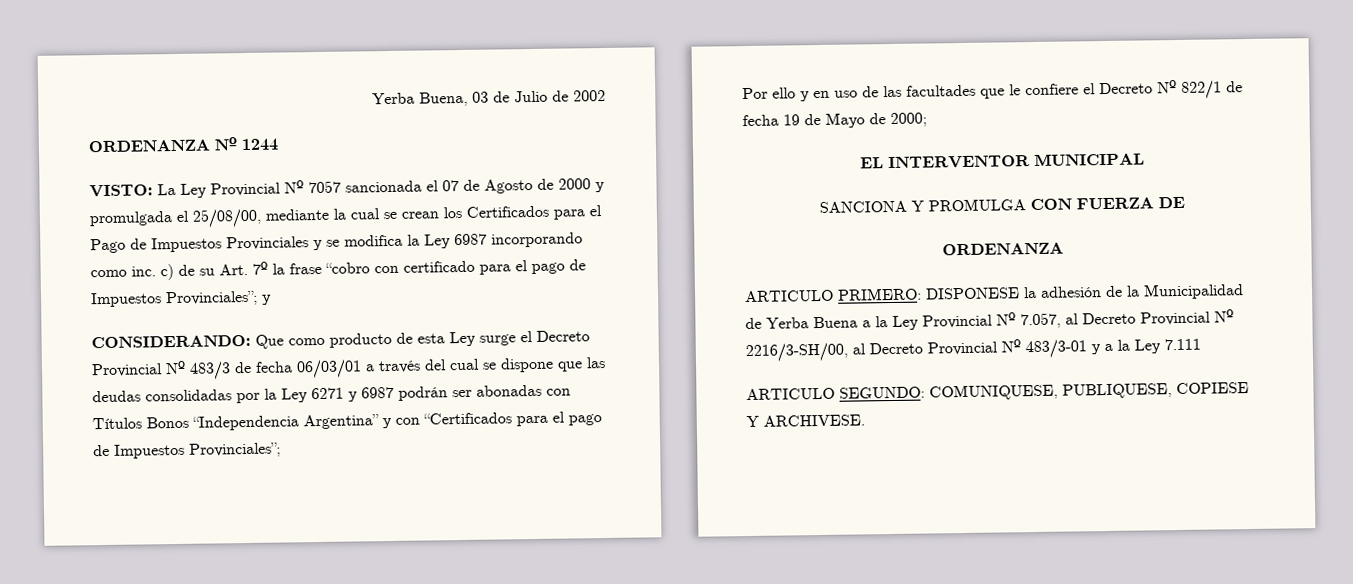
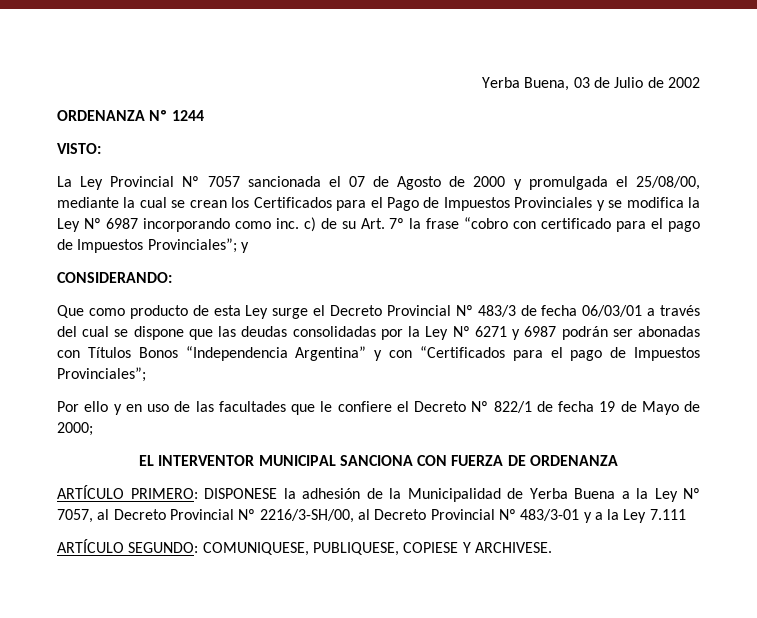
- VISTO: La Ley Provincial Nº 7057 sancionada el 07 de Agosto de 2000 y promulgada el 25/08/00, mediante la cual se crean los Certificados para el Pago de Impuestos Provinciales y se modifica la Ley 6987 incorporando como inc. c) de su Art. 7º la frase “cobro con certificado para el pago de Impuestos Provinciales”; y
+ VISTO:
+ La Ley Provincial Nº 7057 sancionada el 07 de Agosto de 2000 y promulgada el 25/08/00, mediante la cual se crean los Certificados para el Pago de Impuestos Provinciales y se modifica la Ley Nº 6987 incorporando como inc. c) de su Art. 7º la frase “cobro con certificado para el pago de Impuestos Provinciales”; y
- CONSIDERANDO: Que como producto de esta Ley surge el Decreto Provincial Nº 483/3 de fecha 06/03/01 a través del cual se dispone que las deudas consolidadas por la Ley 6271 y 6987 podrán ser abonadas con Títulos Bonos “Independencia Argentina” y con “Certificados para el pago de Impuestos Provinciales”;
+ CONSIDERANDO:
+ Que como producto de esta Ley surge el Decreto Provincial Nº 483/3 de fecha 06/03/01 a través del cual se dispone que las deudas consolidadas por la Ley Nº 6271 y 6987 podrán ser abonadas con Títulos Bonos “Independencia Argentina” y con “Certificados para el pago de Impuestos Provinciales”;
- EL INTERVENTOR MUNICIPAL
- SANCIONA Y PROMULGA CON FUERZA DE
- ORDENANZA
+ EL INTERVENTOR MUNICIPAL SANCIONA CON FUERZA DE ORDENANZA
- ARTICULO PRIMERO: DISPONESE la adhesión de la Municipalidad de Yerba Buena a la Ley Provincial Nº 7.057, al Decreto Provincial Nº 2216/3-SH/00, al Decreto Provincial Nº 483/3-01 y a la Ley 7.111
+ ARTÍCULO PRIMERO: DISPONESE la adhesión de la Municipalidad de Yerba Buena a la Ley Nº 7057, al Decreto Provincial Nº 2216/3-SH/00, al Decreto Provincial Nº 483/3-01 y a la Ley 7.111
- ARTICULO SEGUNDO: COMUNIQUESE, PUBLIQUESE, COPIESE Y ARCHIVESE.
+ ARTÍCULO SEGUNDO: COMUNIQUESE, PUBLIQUESE, COPIESE Y ARCHIVESE.

